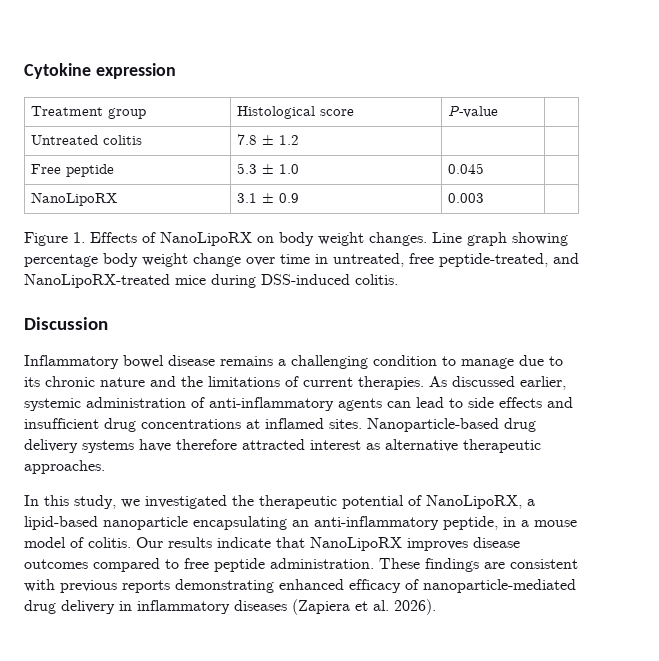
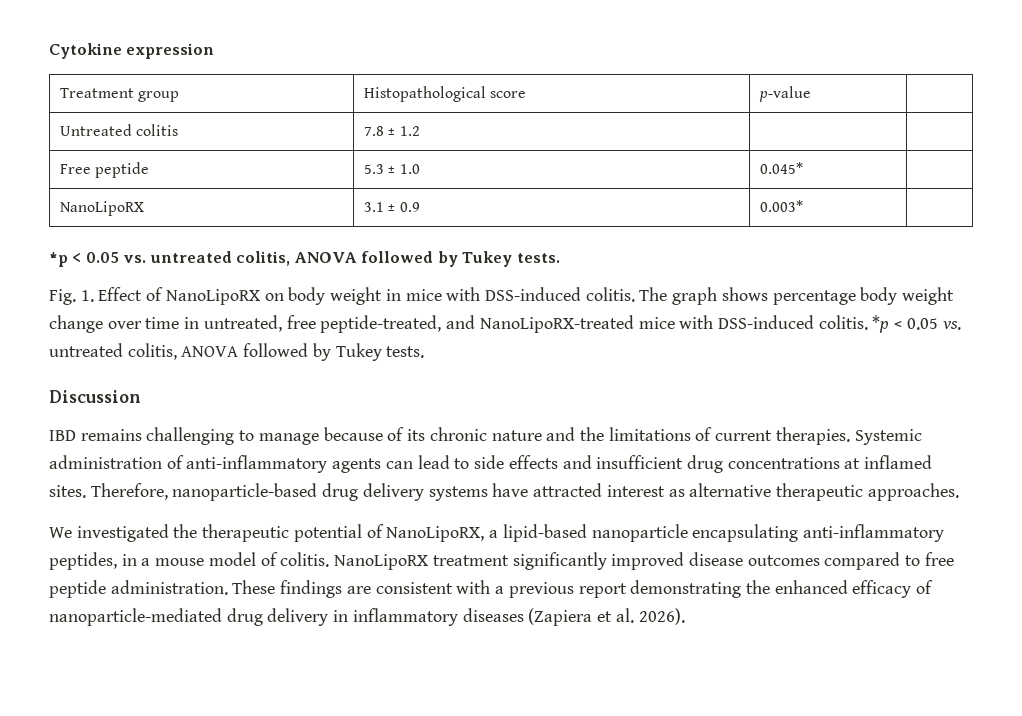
- Treatment group | Histological score | P-value |
+ Treatment group | Histopathological score | p-value |
- Free peptide | 5.3 ± 1.0 | 0.045 |
+ Free peptide | 5.3 ± 1.0 | 0.045* |
- NanoLipoRX | 3.1 ± 0.9 | 0.003 |
- Figure 1. Effects of NanoLipoRX on body weight changes. Line graph showing percentage body weight change over time in untreated, free peptide-treated, and NanoLipoRX-treated mice during DSS-induced colitis.
+ NanoLipoRX | 3.1 ± 0.9 | 0.003* |
+ *p < 0.05 vs. untreated colitis, ANOVA followed by Tukey tests.
+ Fig. 1. Effect of NanoLipoRX on body weight in mice with DSS-induced colitis. The graph shows percentage body weight change over time in untreated, free peptide-treated, and NanoLipoRX-treated mice with DSS-induced colitis. *p < 0.05 vs. untreated colitis, ANOVA followed by Tukey tests.
  Discussion
- Inflammatory bowel disease remains a challenging condition to manage due to its chronic nature and the limitations of current therapies.
+ IBD remains challenging to manage because of its chronic nature and the limitations of current therapies.
- As discussed earlier, systemic administration of anti-inflammatory agents can lead to side effects and insufficient drug concentrations at inflamed sites.
+ Systemic administration of anti-inflammatory agents can lead to side effects and insufficient drug concentrations at inflamed sites.
- Nanoparticle-based drug delivery systems have therefore attracted interest as alternative therapeutic approaches.
+ Therefore, nanoparticle-based drug delivery systems have attracted interest as alternative therapeutic approaches.
- In this study, we investigated the therapeutic potential of NanoLipoRX, a lipid-based nanoparticle encapsulating an anti-inflammatory peptide, in a mouse model of colitis.
+ We investigated the therapeutic potential of NanoLipoRX, a lipid-based nanoparticle encapsulating anti-inflammatory peptides, in a mouse model of colitis.
- Our results indicate that NanoLipoRX improves disease outcomes compared to free peptide administration.
+ NanoLipoRX treatment significantly improved disease outcomes compared to free peptide administration.
- These findings are consistent with previous reports demonstrating enhanced efficacy of nanoparticle-mediated drug delivery in inflammatory diseases (Zapiera et al. 2026).
+ These findings are consistent with a previous report demonstrating the enhanced efficacy of nanoparticle-mediated drug delivery in inflammatory diseases (Zapiera et al. 2026).

